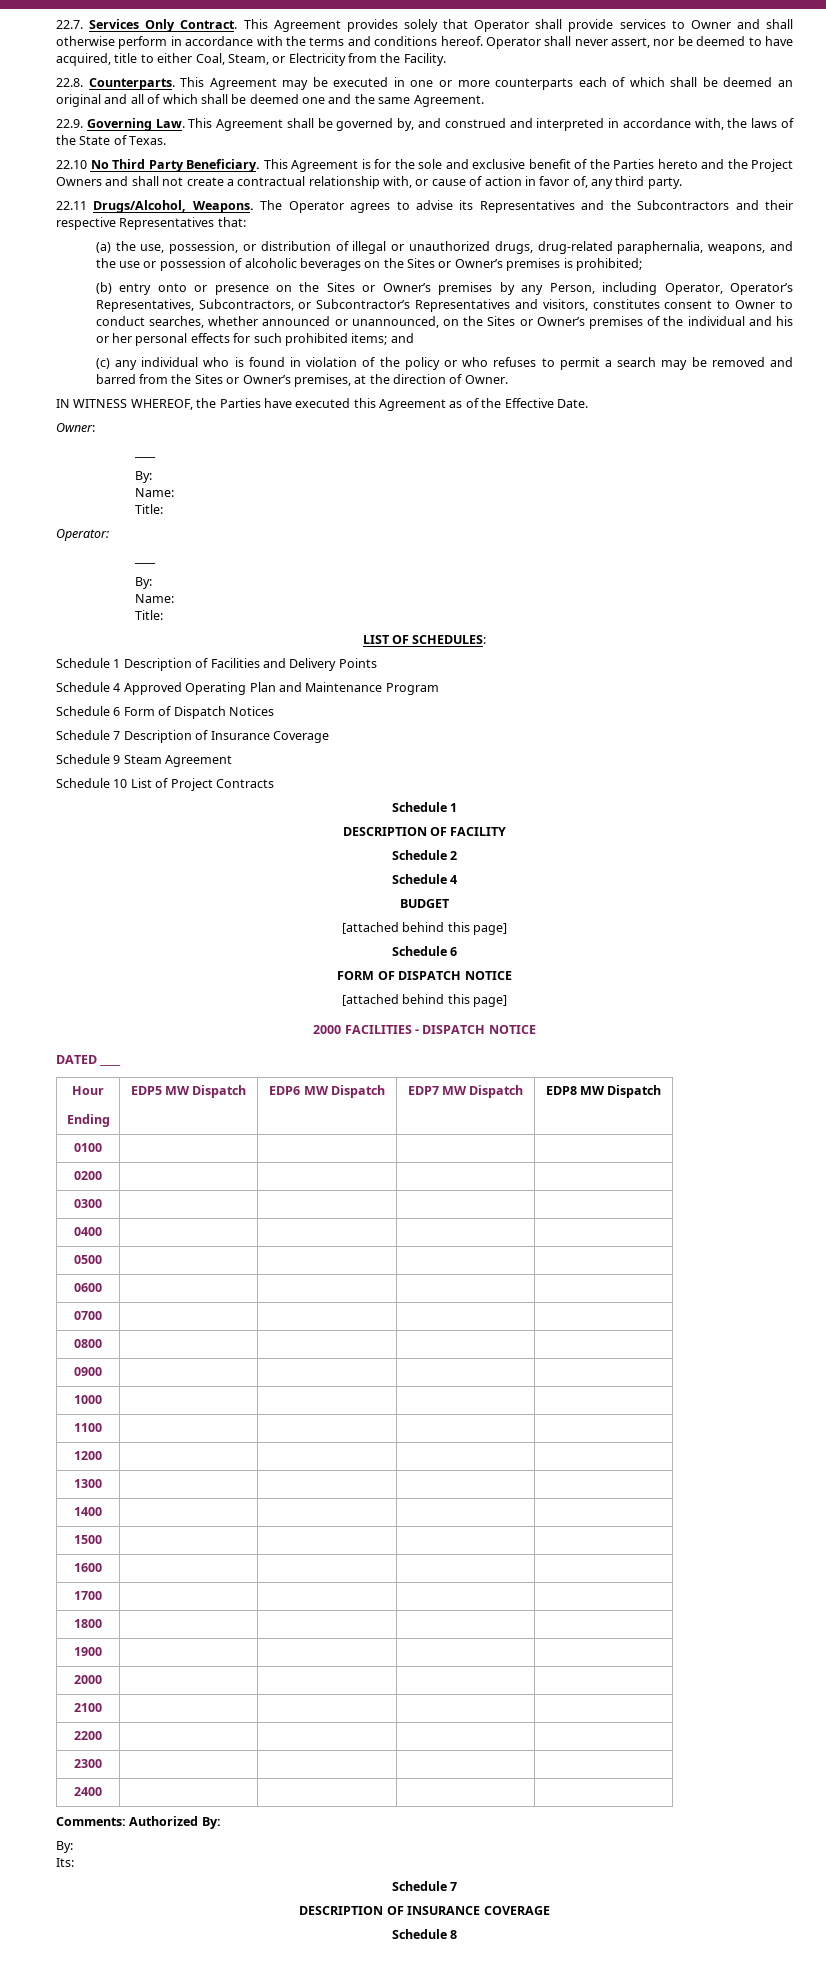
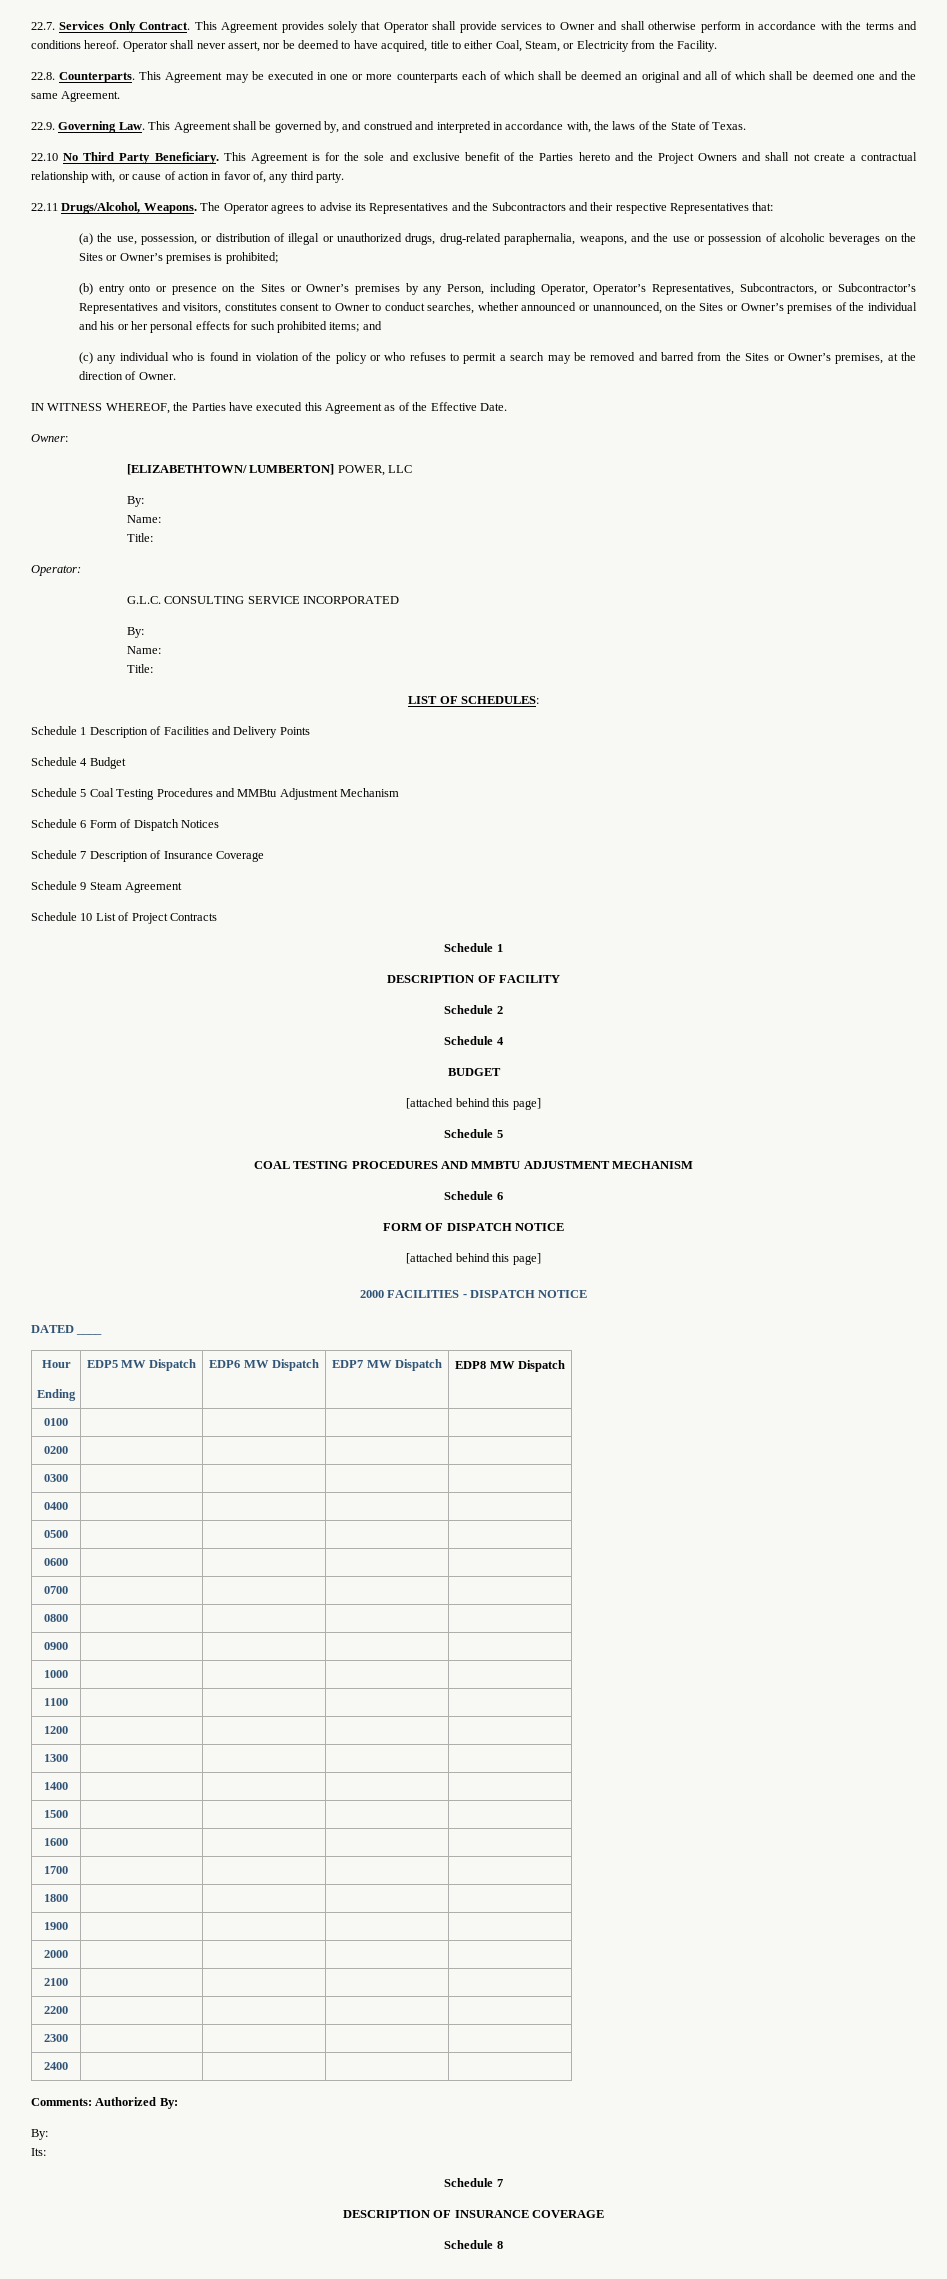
  Owner:
- ____
+ [ELIZABETHTOWN/ LUMBERTON] POWER, LLC
  Operator:
- ____
+ G.L.C. CONSULTING SERVICE INCORPORATED
- Schedule 4 Approved Operating Plan and Maintenance Program
+ Schedule 4 Budget
+ Schedule 5 Coal Testing Procedures and MMBtu Adjustment Mechanism
  BUDGET
  [attached behind this page]
+ Schedule 5
+ COAL TESTING PROCEDURES AND MMBTU ADJUSTMENT MECHANISM

